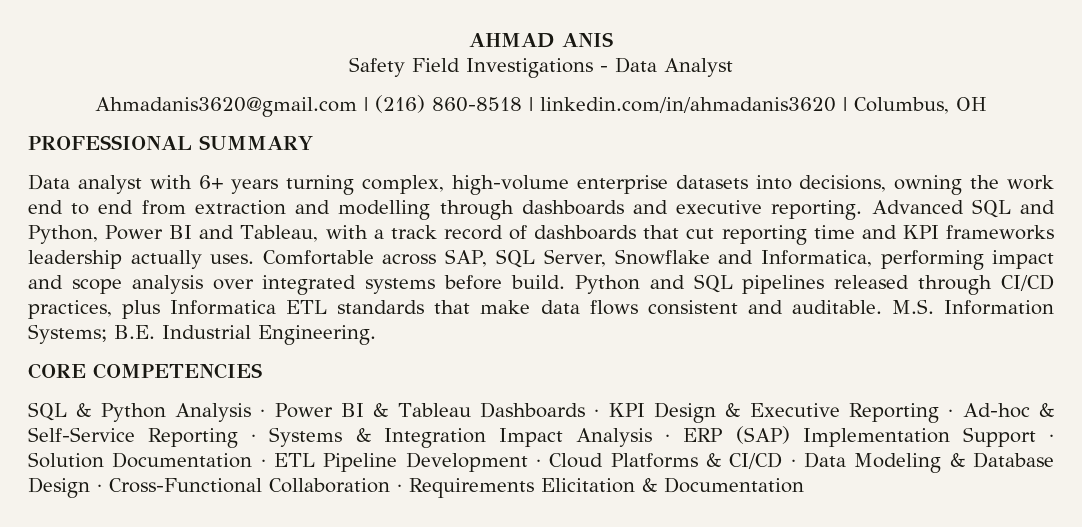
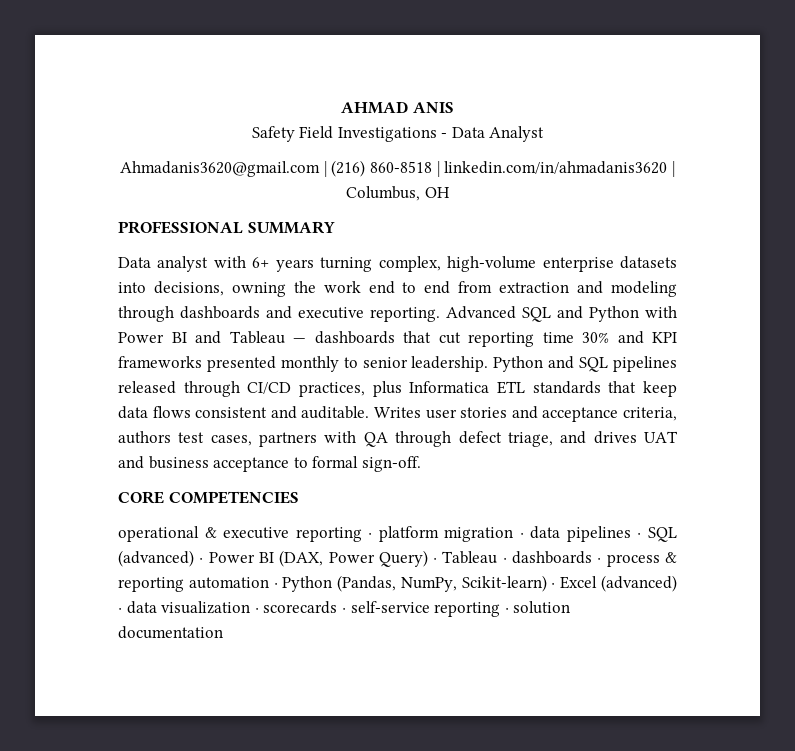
- Data analyst with 6+ years turning complex, high-volume enterprise datasets into decisions, owning the work end to end from extraction and modelling through dashboards and executive reporting.
+ Data analyst with 6+ years turning complex, high-volume enterprise datasets into decisions, owning the work end to end from extraction and modeling through dashboards and executive reporting.
- Advanced SQL and Python, Power BI and Tableau, with a track record of dashboards that cut reporting time and KPI frameworks leadership actually uses. Comfortable across SAP, SQL Server, Snowflake and Informatica, performing impact and scope analysis over integrated systems before build.
+ Advanced SQL and Python with Power BI and Tableau — dashboards that cut reporting time 30% and KPI frameworks presented monthly to senior leadership.
- Python and SQL pipelines released through CI/CD practices, plus Informatica ETL standards that make data flows consistent and auditable.
+ Python and SQL pipelines released through CI/CD practices, plus Informatica ETL standards that keep data flows consistent and auditable.
- M.S. Information Systems; B.E. Industrial Engineering.
+ Writes user stories and acceptance criteria, authors test cases, partners with QA through defect triage, and drives UAT and business acceptance to formal sign-off.
  CORE COMPETENCIES
- SQL & Python Analysis · Power BI & Tableau Dashboards · KPI Design & Executive Reporting · Ad-hoc & Self-Service Reporting · Systems & Integration Impact Analysis · ERP (SAP) Implementation Support · Solution Documentation · ETL Pipeline Development · Cloud Platforms & CI/CD · Data Modeling & Database Design · Cross-Functional Collaboration · Requirements Elicitation & Documentation
+ operational & executive reporting · platform migration · data pipelines · SQL (advanced) · Power BI (DAX, Power Query) · Tableau · dashboards · process & reporting automation · Python (Pandas, NumPy, Scikit-learn) · Excel (advanced) · data visualization · scorecards · self-service reporting · solution documentation

